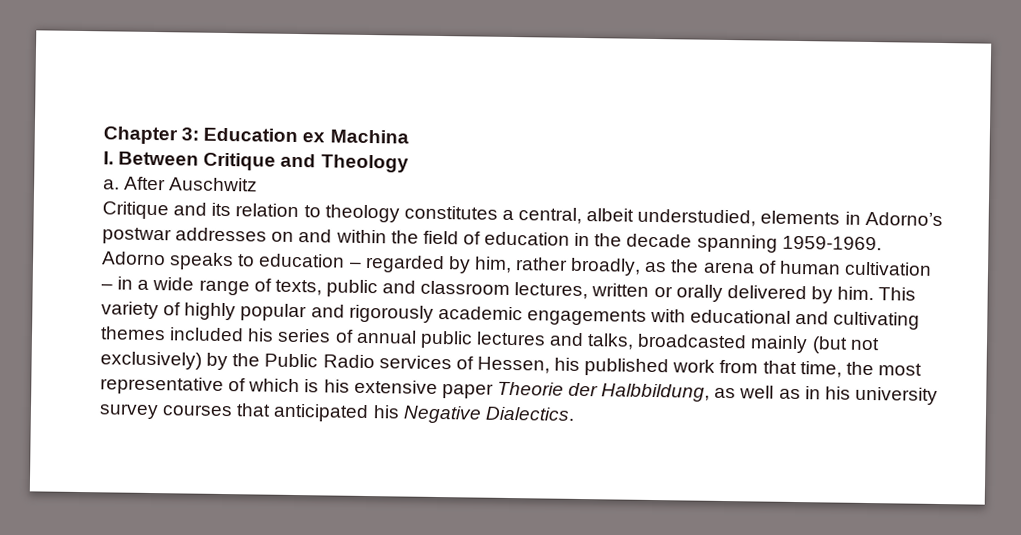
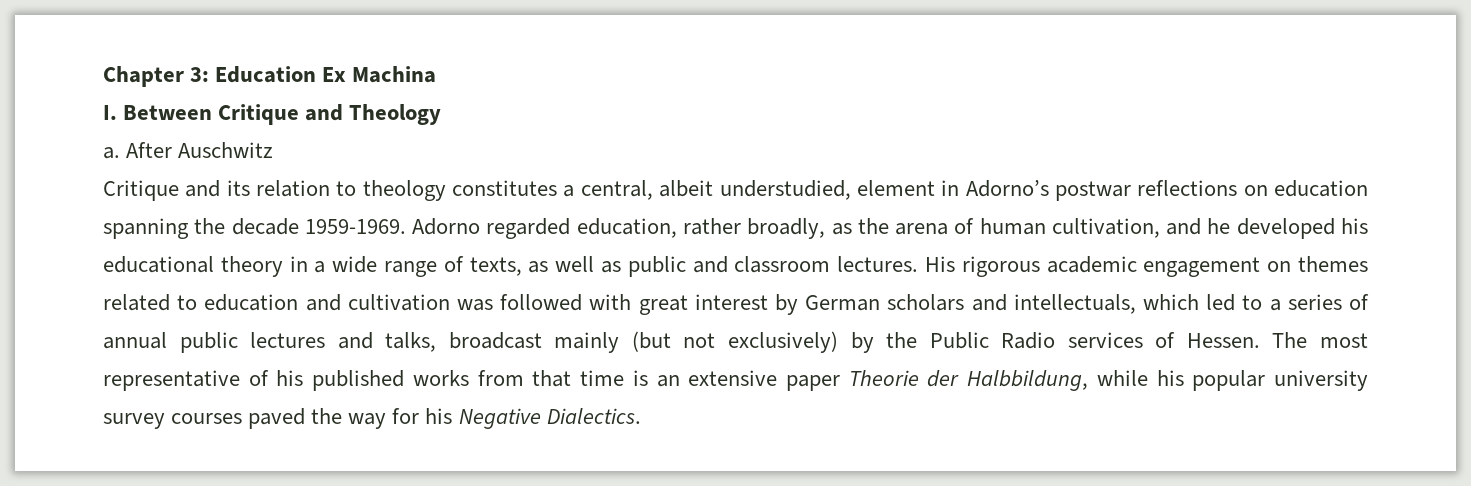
- Chapter 3: Education ex Machina
+ Chapter 3: Education Ex Machina
- Critique and its relation to theology constitutes a central, albeit understudied, elements in Adorno’s postwar addresses on and within the field of education in the decade spanning 1959-1969.
+ Critique and its relation to theology constitutes a central, albeit understudied, element in Adorno’s postwar reflections on education spanning the decade 1959-1969.
- Adorno speaks to education – regarded by him, rather broadly, as the arena of human cultivation – in a wide range of texts, public and classroom lectures, written or orally delivered by him. This variety of highly popular and rigorously academic engagements with educational and cultivating themes included his series of annual public lectures and talks, broadcasted mainly (but not exclusively) by the Public Radio services of Hessen, his published work from that time, the most representative of which is his extensive paper Theorie der Halbbildung, as well as in his university survey courses that anticipated his Negative Dialectics.
+ Adorno regarded education, rather broadly, as the arena of human cultivation, and he developed his educational theory in a wide range of texts, as well as public and classroom lectures. His rigorous academic engagement on themes related to education and cultivation was followed with great interest by German scholars and intellectuals, which led to a series of annual public lectures and talks, broadcast mainly (but not exclusively) by the Public Radio services of Hessen. The most representative of his published works from that time is an extensive paper Theorie der Halbbildung, while his popular university survey courses paved the way for his Negative Dialectics.

